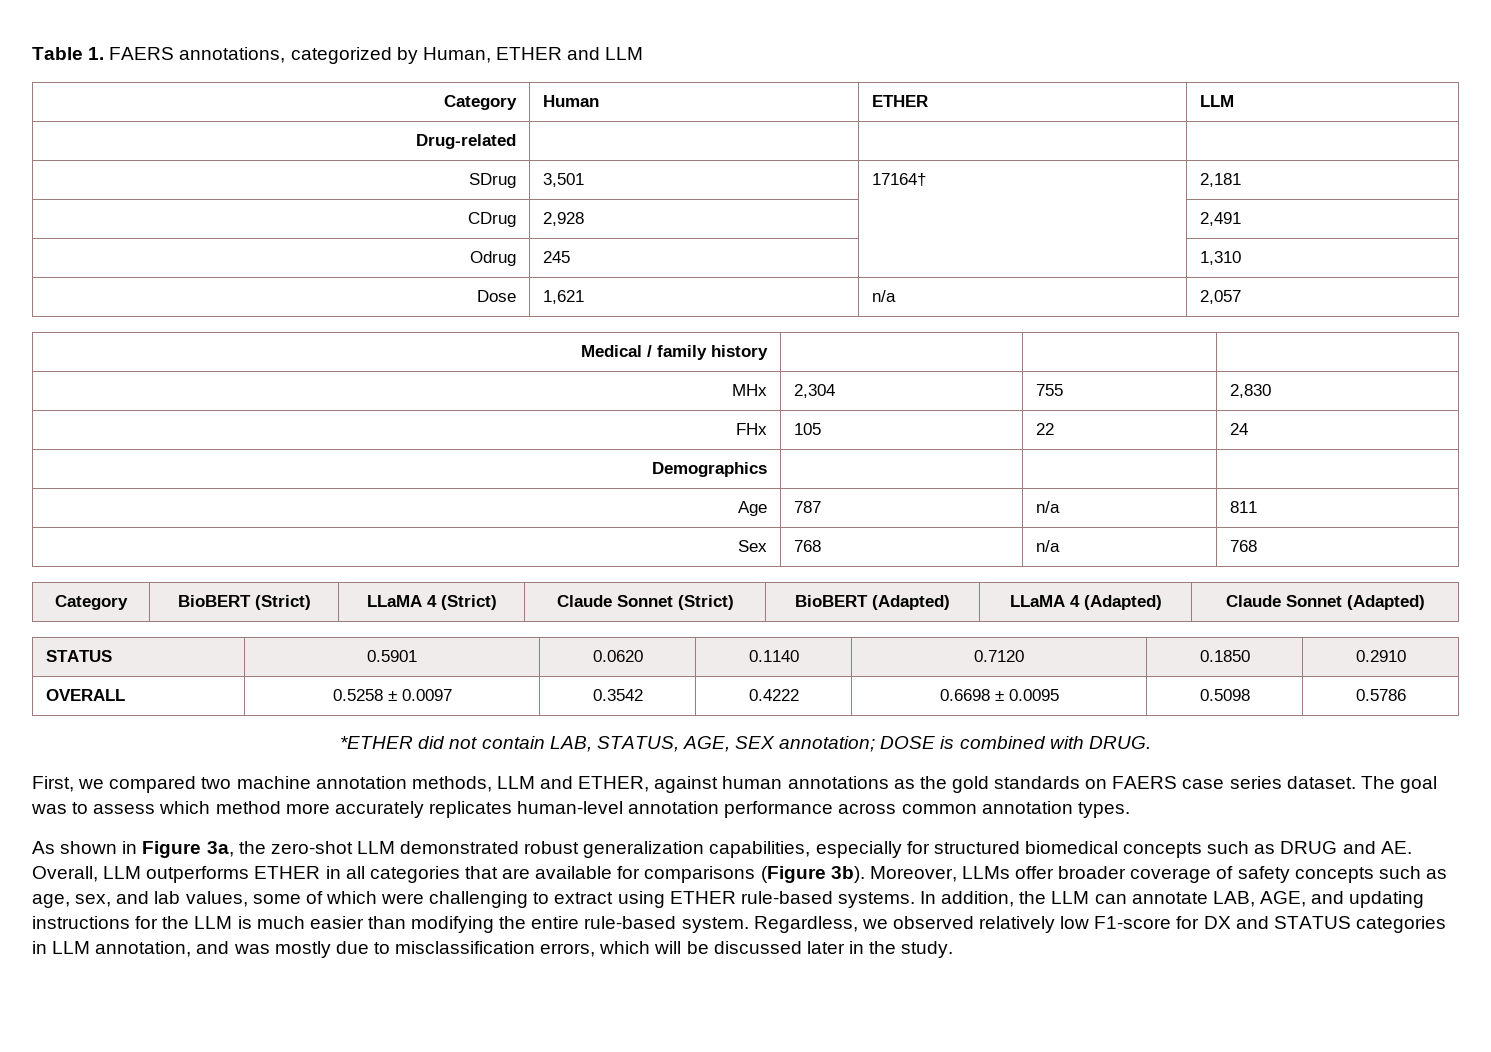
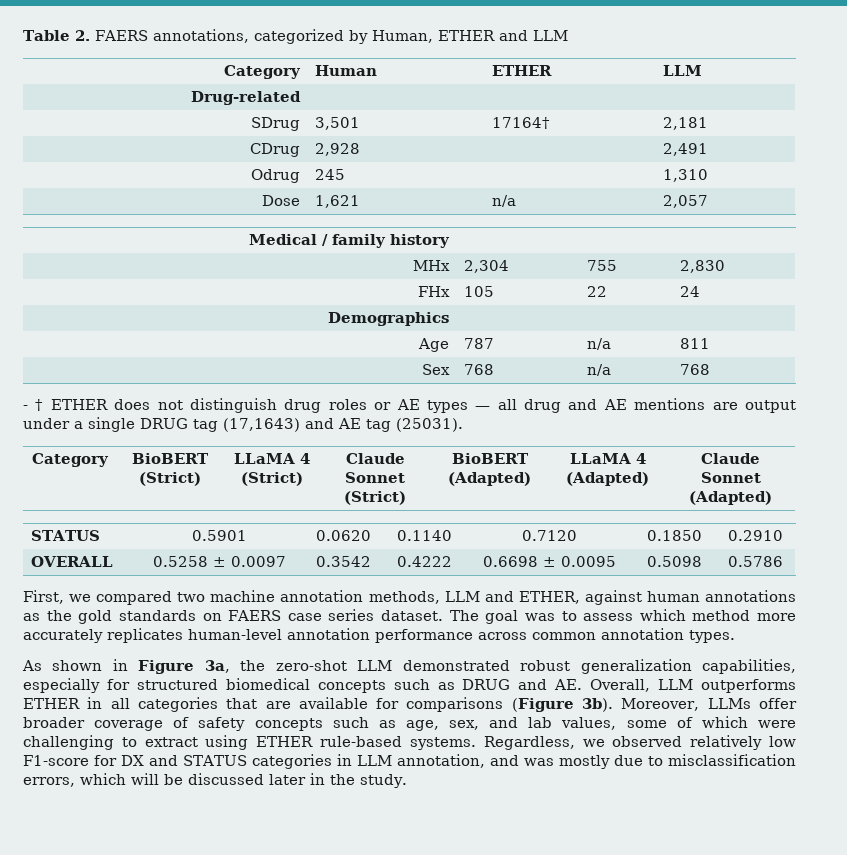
- Table 1. FAERS annotations, categorized by Human, ETHER and LLM
+ Table 2. FAERS annotations, categorized by Human, ETHER and LLM
+ - † ETHER does not distinguish drug roles or AE types — all drug and AE mentions are output under a single DRUG tag (17,1643) and AE tag (25031).
- *ETHER did not contain LAB, STATUS, AGE, SEX annotation; DOSE is combined with DRUG.
- In addition, the LLM can annotate LAB, AGE, and updating instructions for the LLM is much easier than modifying the entire rule-based system.

